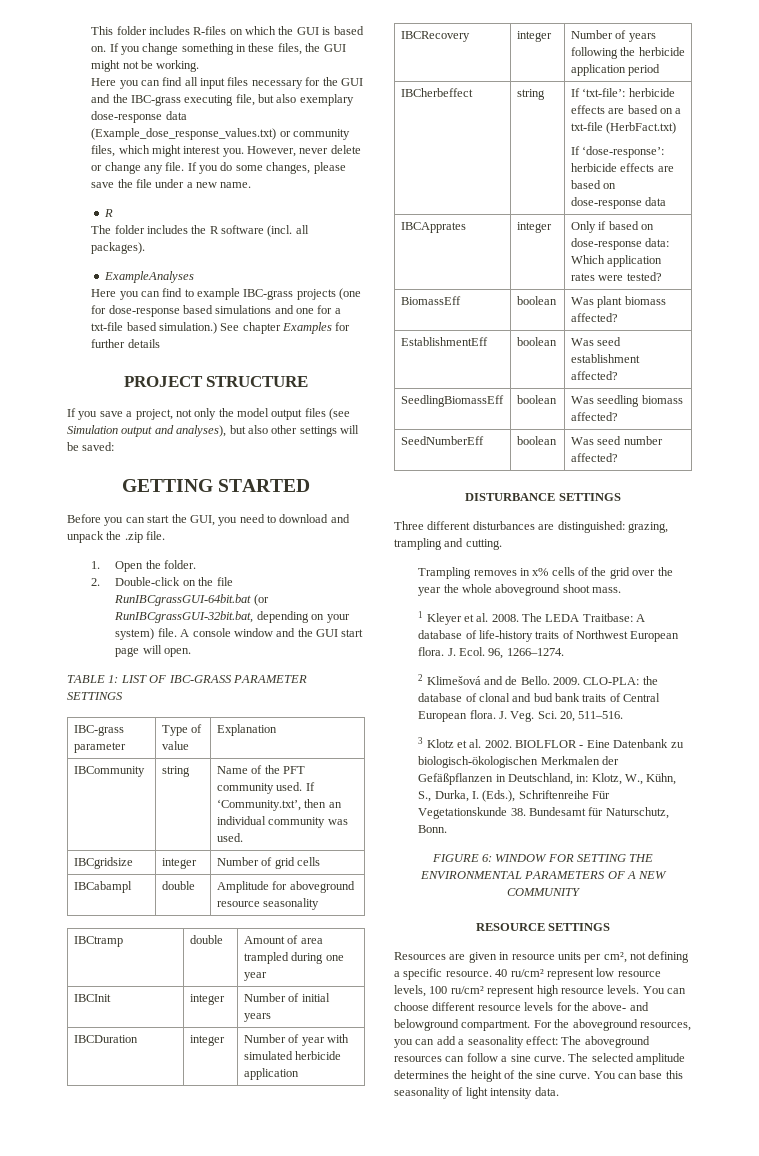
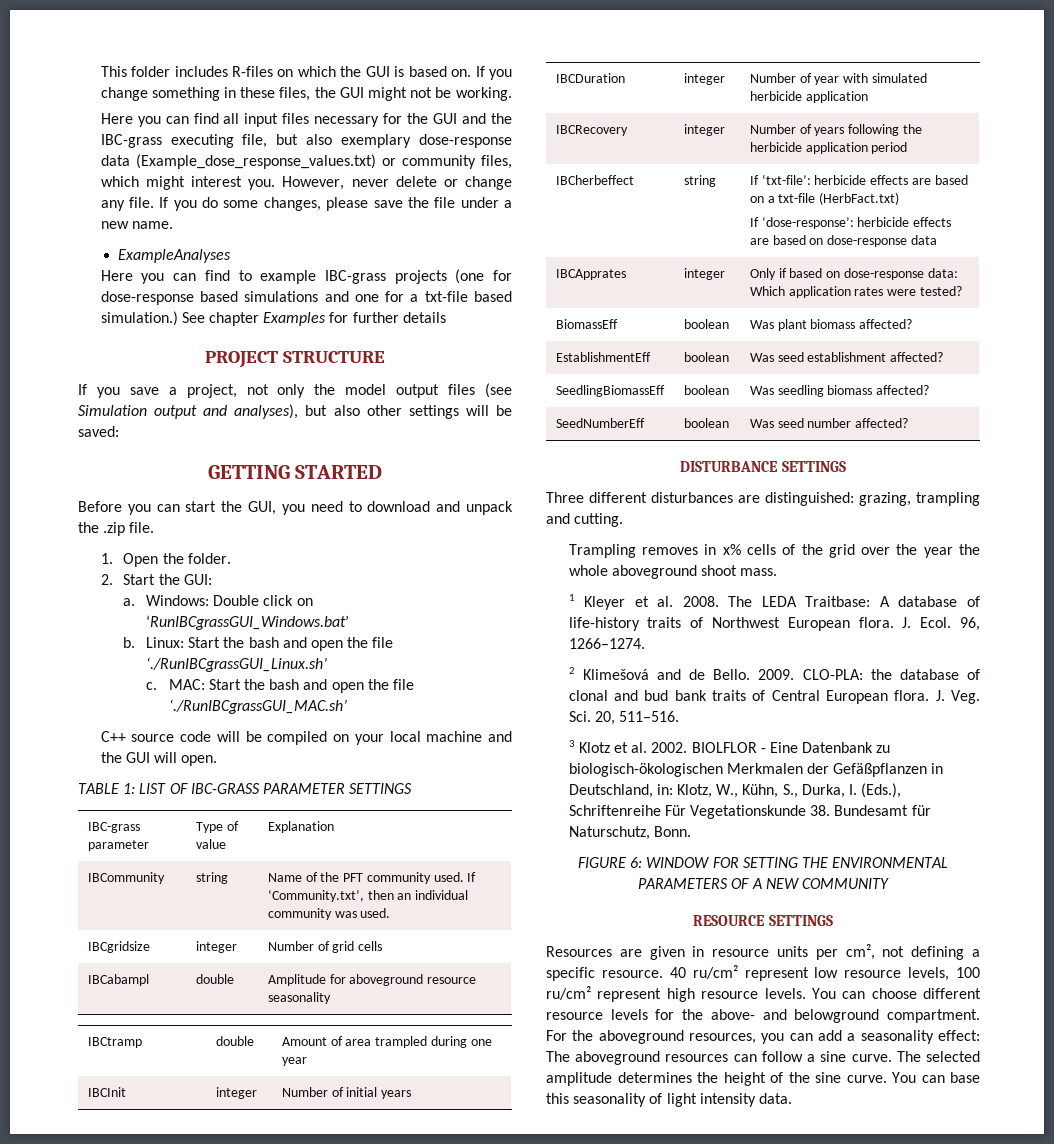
  If you do some changes, please save the file under a new name.
- R
- The folder includes the R software (incl. all packages).
- 2. Double-click on the file RunIBCgrassGUI-64bit.bat (or RunIBCgrassGUI-32bit.bat, depending on your system) file. A console window and the GUI start page will open.
+ 2. Start the GUI:
+ a. Windows: Double click on ‘RunIBCgrassGUI_Windows.bat’
+ b. Linux: Start the bash and open the file ‘./RunIBCgrassGUI_Linux.sh’
+ c. MAC: Start the bash and open the file ‘./RunIBCgrassGUI_MAC.sh’
+ C++ source code will be compiled on your local machine and the GUI will open.

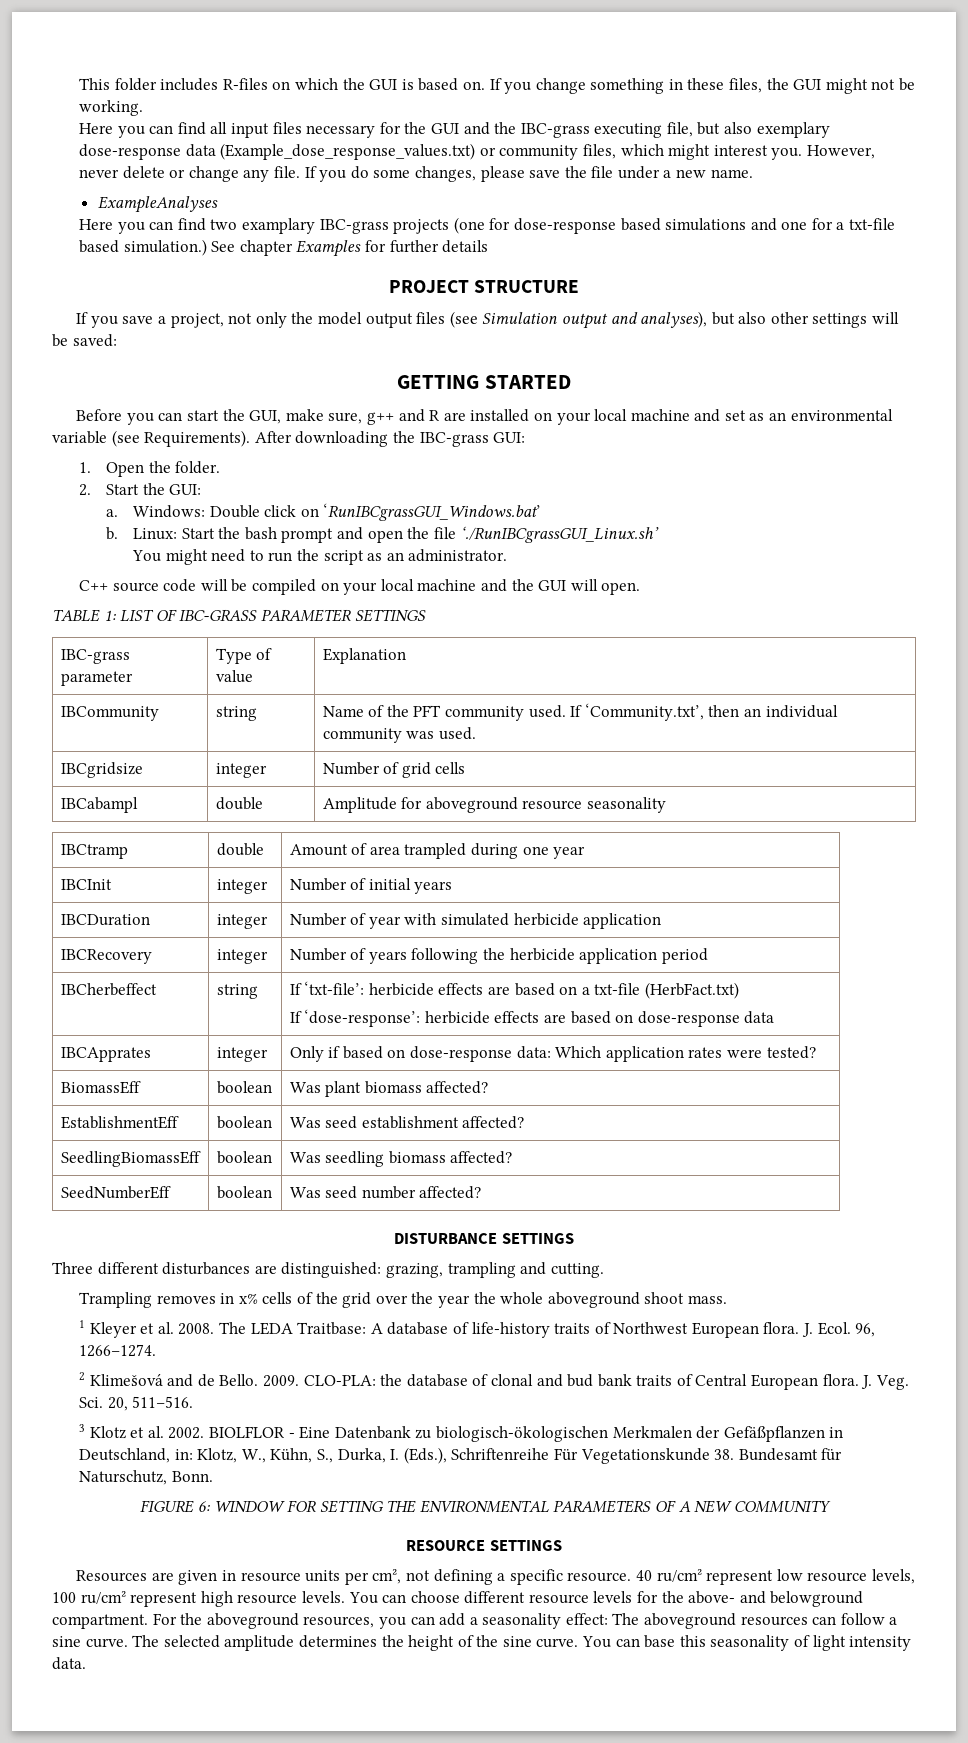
- Here you can find to example IBC-grass projects (one for dose-response based simulations and one for a txt-file based simulation.)
+ Here you can find two examplary IBC-grass projects (one for dose-response based simulations and one for a txt-file based simulation.)
- Before you can start the GUI, you need to download and unpack the .zip file.
+ Before you can start the GUI, make sure, g++ and R are installed on your local machine and set as an environmental variable (see Requirements). After downloading the IBC-grass GUI:
- Linux: Start the bash and open the file ‘./RunIBCgrassGUI_Linux.sh’
+ Linux: Start the bash prompt and open the file ‘./RunIBCgrassGUI_Linux.sh’
- c. MAC: Start the bash and open the file ‘./RunIBCgrassGUI_MAC.sh’
+ You might need to run the script as an administrator.

